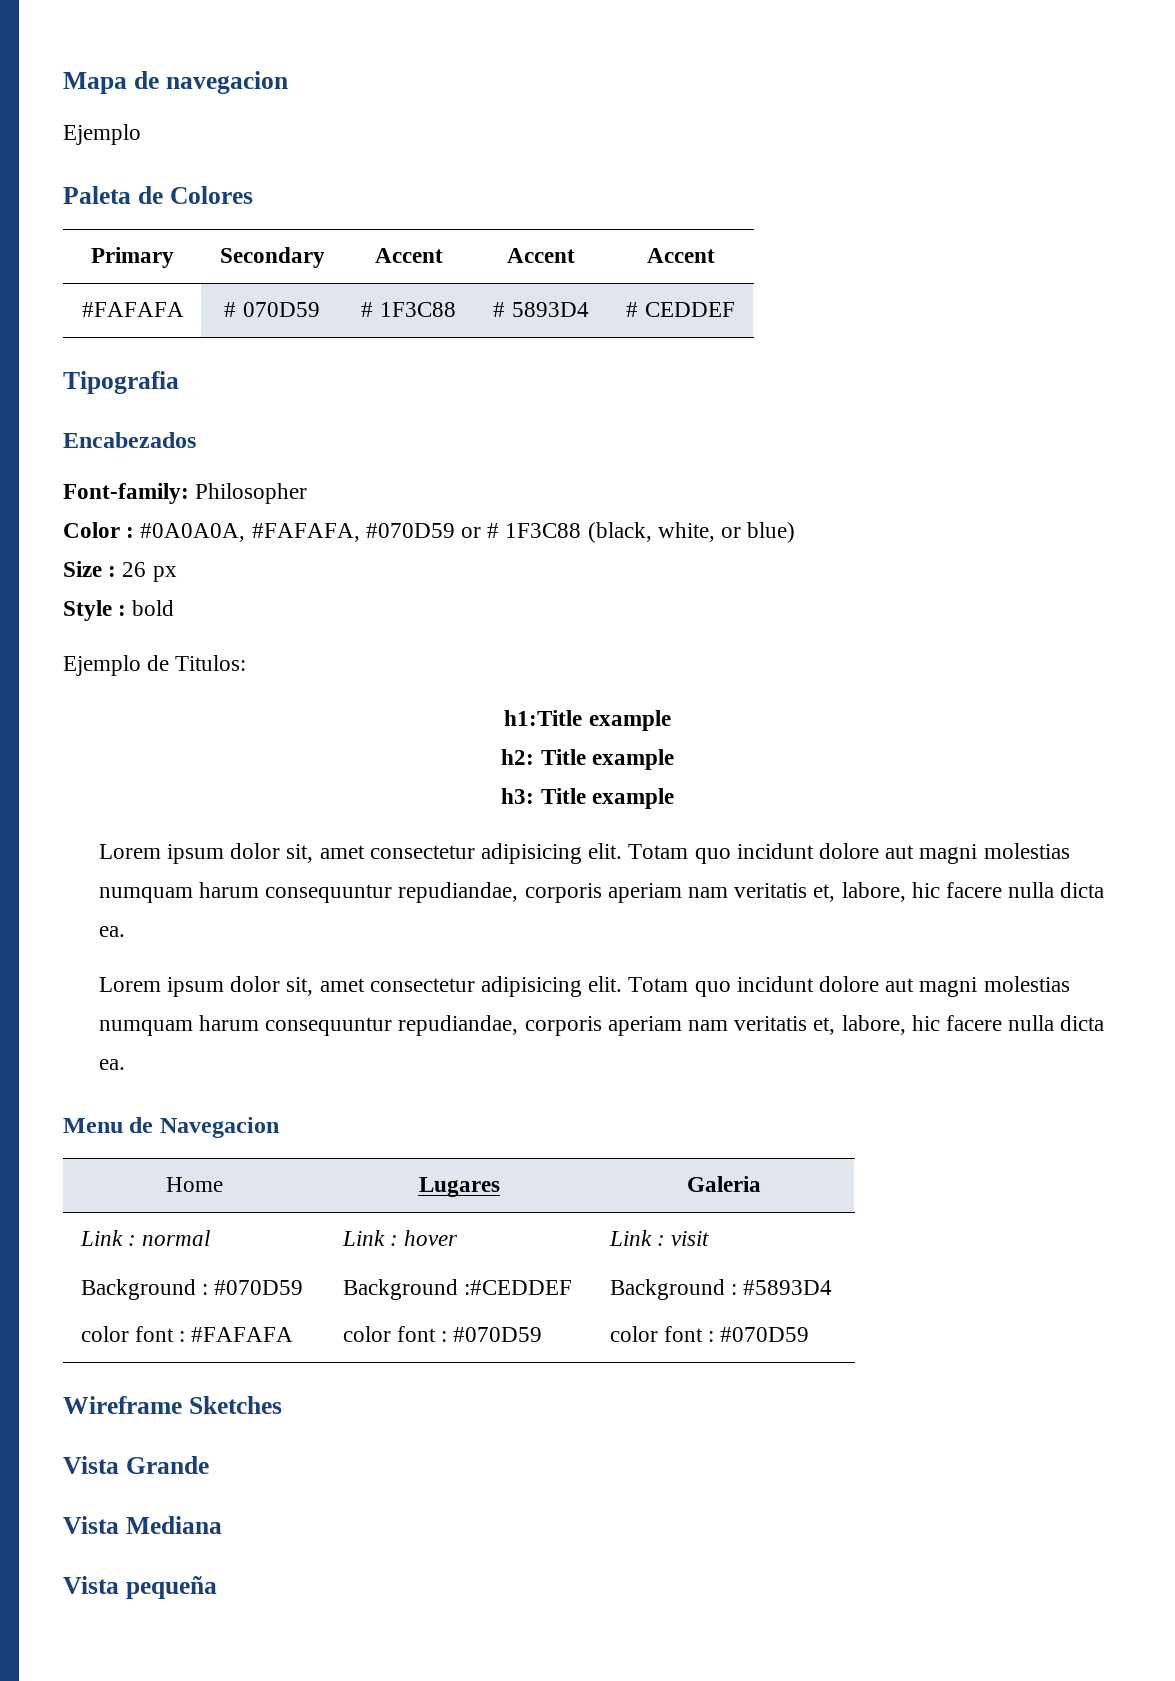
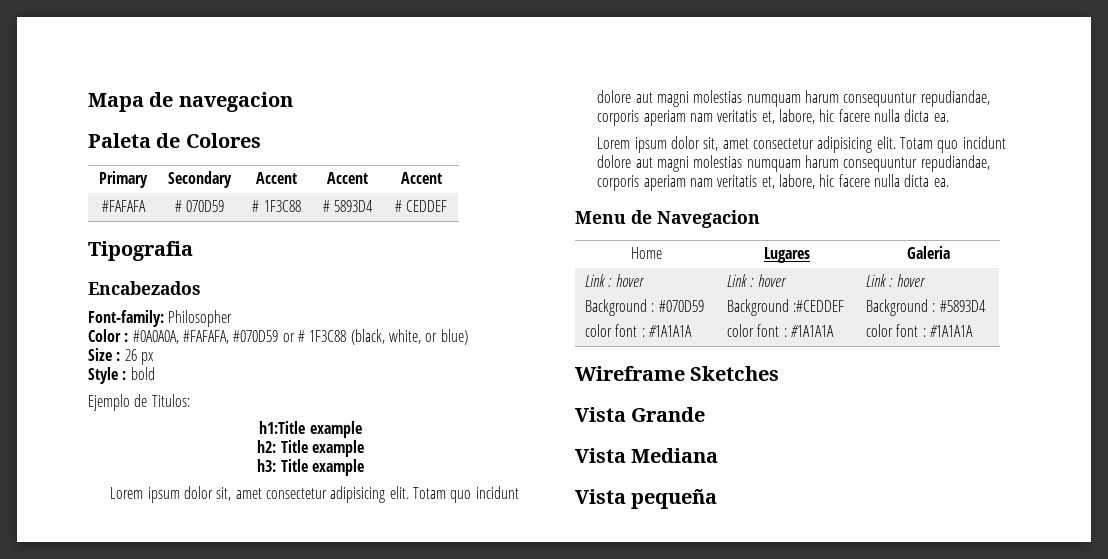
  Mapa de navegacion
- Ejemplo
  Home | Lugares | Galeria
- Link : normal
+ Link : hover
  Background : #070D59
- color font : #FAFAFA | Link : hover
+ color font : #1A1A1A | Link : hover
  Background :#CEDDEF
- color font : #070D59 | Link : visit
+ color font : #1A1A1A | Link : hover
  Background : #5893D4
- color font : #070D59
+ color font : #1A1A1A

